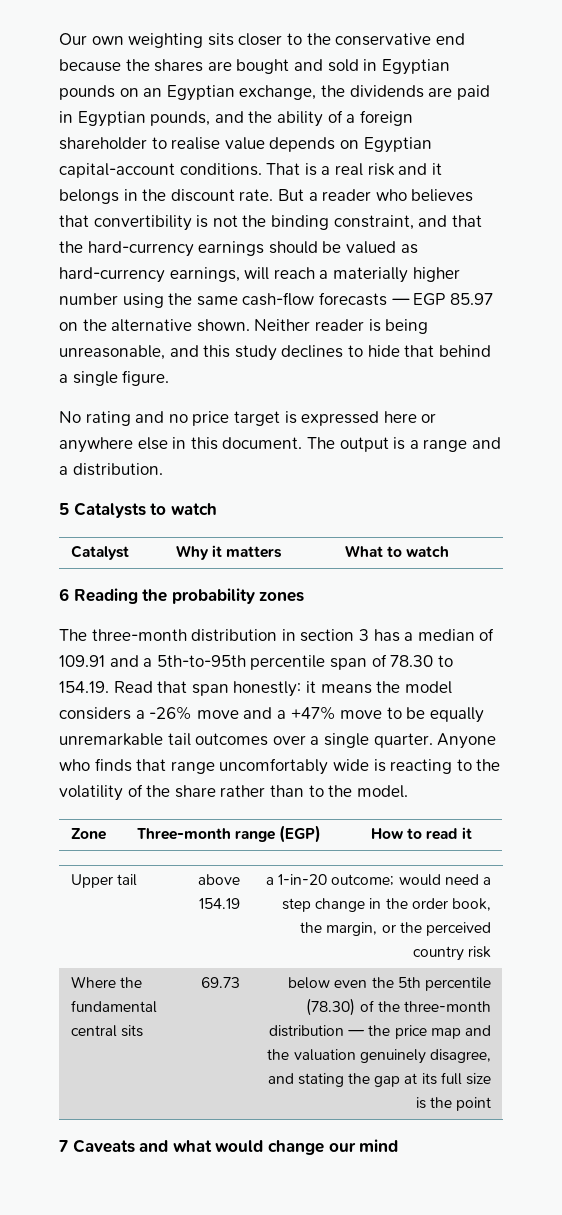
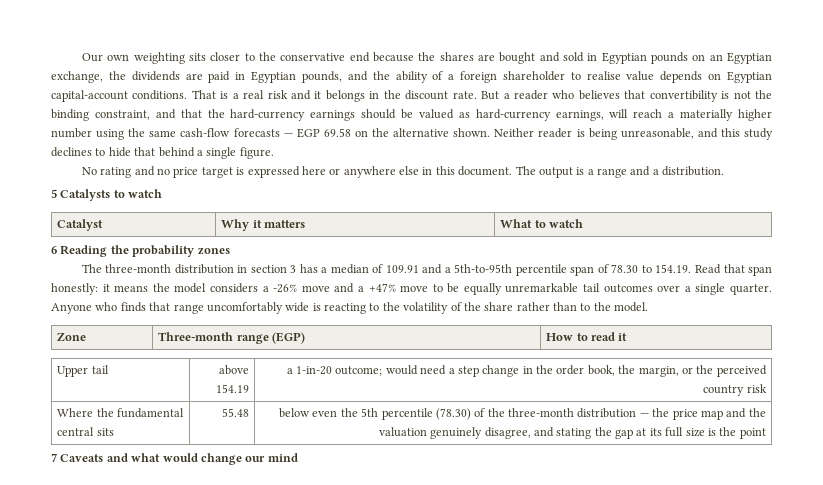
- But a reader who believes that convertibility is not the binding constraint, and that the hard-currency earnings should be valued as hard-currency earnings, will reach a materially higher number using the same cash-flow forecasts — EGP 85.97 on the alternative shown.
+ But a reader who believes that convertibility is not the binding constraint, and that the hard-currency earnings should be valued as hard-currency earnings, will reach a materially higher number using the same cash-flow forecasts — EGP 69.58 on the alternative shown.
- Where the fundamental central sits | 69.73 | below even the 5th percentile (78.30) of the three-month distribution — the price map and the valuation genuinely disagree, and stating the gap at its full size is the point
+ Where the fundamental central sits | 55.48 | below even the 5th percentile (78.30) of the three-month distribution — the price map and the valuation genuinely disagree, and stating the gap at its full size is the point

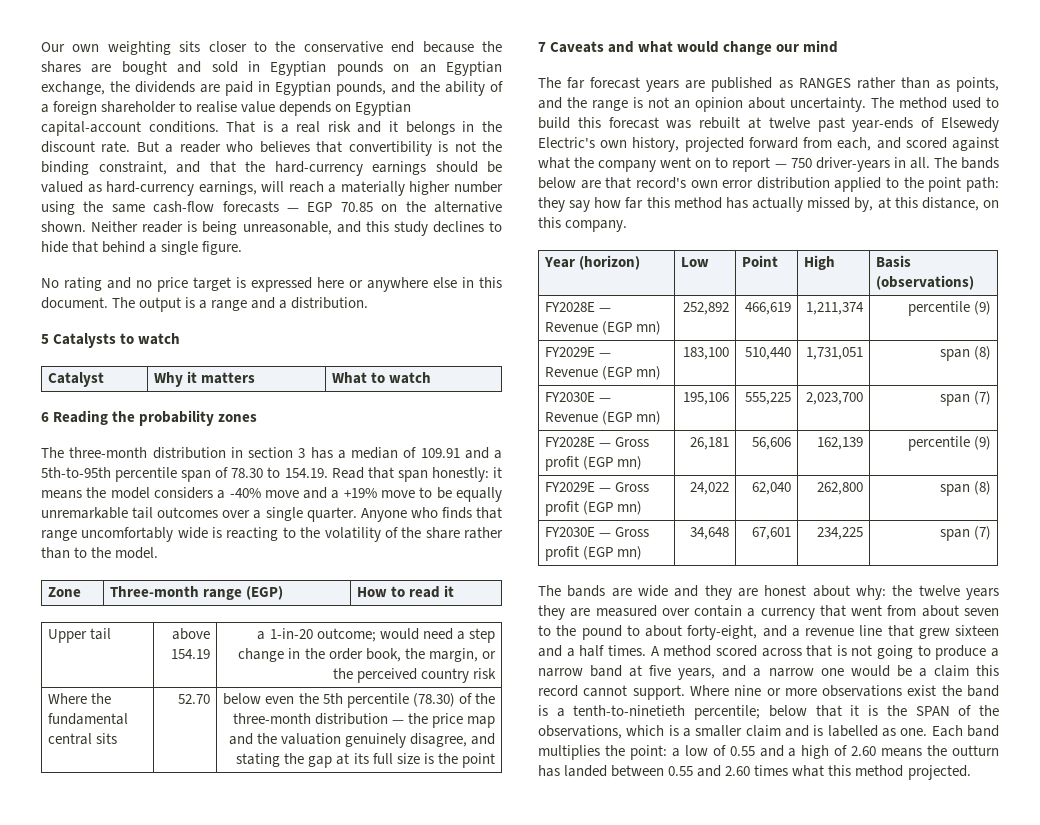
- But a reader who believes that convertibility is not the binding constraint, and that the hard-currency earnings should be valued as hard-currency earnings, will reach a materially higher number using the same cash-flow forecasts — EGP 69.58 on the alternative shown.
+ But a reader who believes that convertibility is not the binding constraint, and that the hard-currency earnings should be valued as hard-currency earnings, will reach a materially higher number using the same cash-flow forecasts — EGP 70.85 on the alternative shown.
- The three-month distribution in section 3 has a median of 109.91 and a 5th-to-95th percentile span of 78.30 to 154.19. Read that span honestly: it means the model considers a -26% move and a +47% move to be equally unremarkable tail outcomes over a single quarter.
+ The three-month distribution in section 3 has a median of 109.91 and a 5th-to-95th percentile span of 78.30 to 154.19. Read that span honestly: it means the model considers a -40% move and a +19% move to be equally unremarkable tail outcomes over a single quarter.
- Where the fundamental central sits | 55.48 | below even the 5th percentile (78.30) of the three-month distribution — the price map and the valuation genuinely disagree, and stating the gap at its full size is the point
+ Where the fundamental central sits | 52.70 | below even the 5th percentile (78.30) of the three-month distribution — the price map and the valuation genuinely disagree, and stating the gap at its full size is the point
+ The far forecast years are published as RANGES rather than as points, and the range is not an opinion about uncertainty. The method used to build this forecast was rebuilt at twelve past year-ends of Elsewedy Electric's own history, projected forward from each, and scored against what the company went on to report — 750 driver-years in all. The bands below are that record's own error distribution applied to the point path: they say how far this method has actually missed by, at this distance, on this company.
+ Year (horizon) | Low | Point | High | Basis (observations)
+ FY2028E — Revenue (EGP mn) | 252,892 | 466,619 | 1,211,374 | percentile (9)
+ FY2029E — Revenue (EGP mn) | 183,100 | 510,440 | 1,731,051 | span (8)
+ FY2030E — Revenue (EGP mn) | 195,106 | 555,225 | 2,023,700 | span (7)
+ FY2028E — Gross profit (EGP mn) | 26,181 | 56,606 | 162,139 | percentile (9)
+ FY2029E — Gross profit (EGP mn) | 24,022 | 62,040 | 262,800 | span (8)
+ FY2030E — Gross profit (EGP mn) | 34,648 | 67,601 | 234,225 | span (7)
+ The bands are wide and they are honest about why: the twelve years they are measured over contain a currency that went from about seven to the pound to about forty-eight, and a revenue line that grew sixteen and a half times. A method scored across that is not going to produce a narrow band at five years, and a narrow one would be a claim this record cannot support. Where nine or more observations exist the band is a tenth-to-ninetieth percentile; below that it is the SPAN of the observations, which is a smaller claim and is labelled as one. Each band multiplies the point: a low of 0.55 and a high of 2.60 means the outturn has landed between 0.55 and 2.60 times what this method projected.

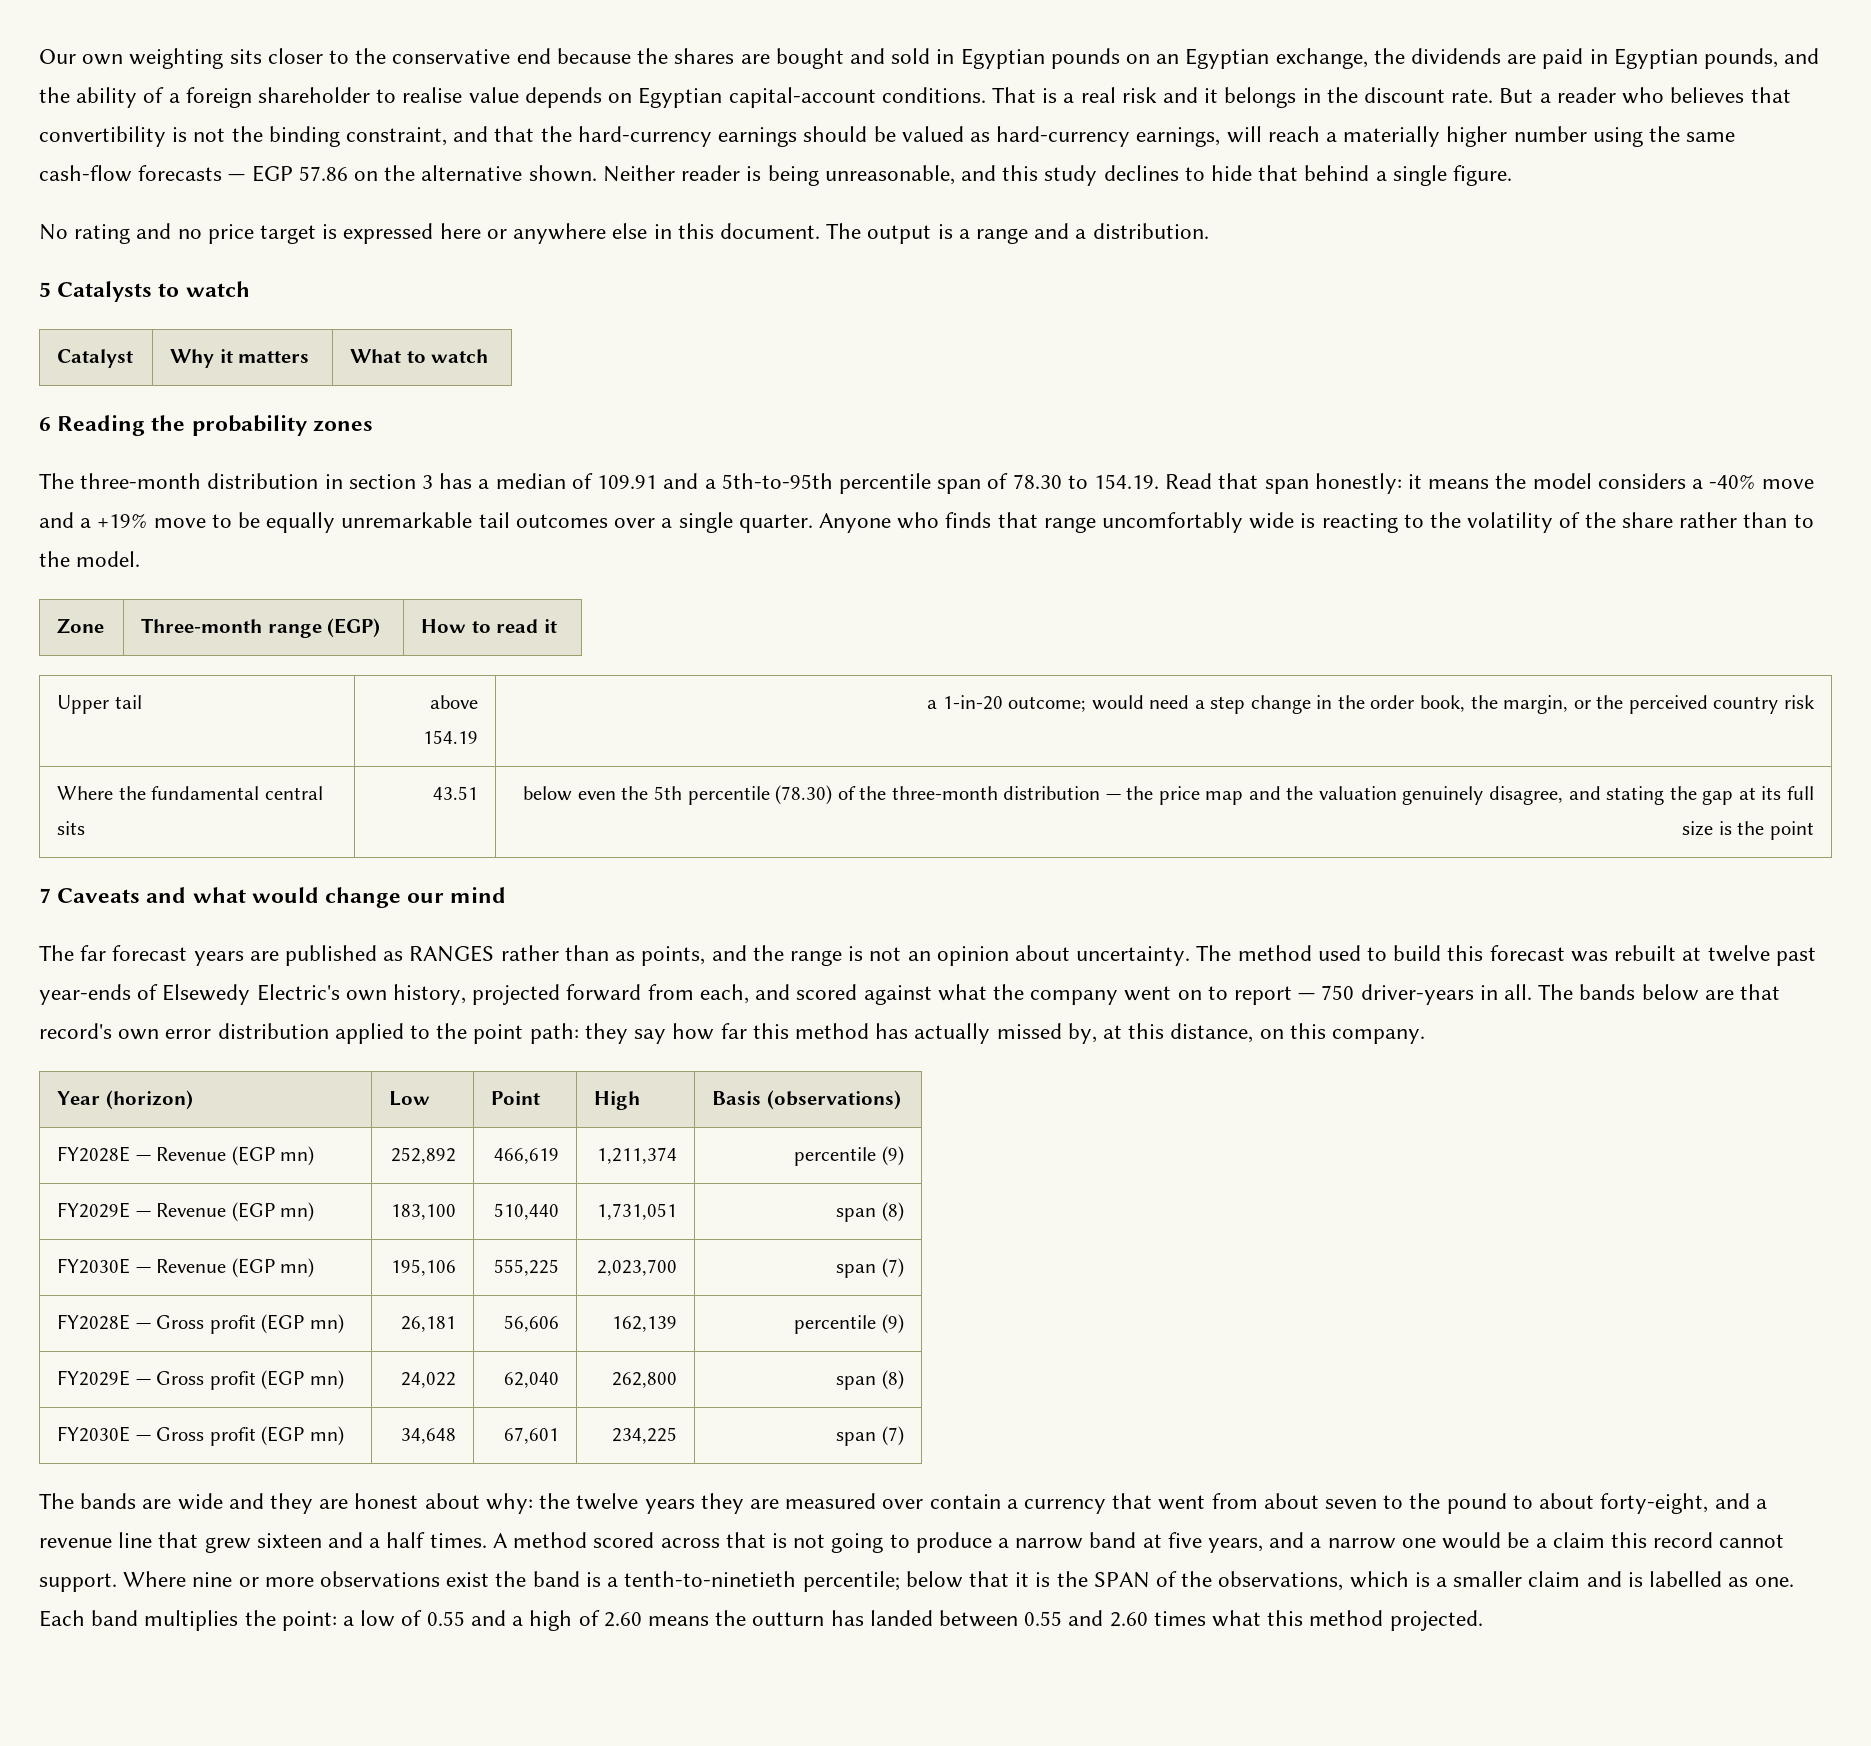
- But a reader who believes that convertibility is not the binding constraint, and that the hard-currency earnings should be valued as hard-currency earnings, will reach a materially higher number using the same cash-flow forecasts — EGP 70.85 on the alternative shown.
+ But a reader who believes that convertibility is not the binding constraint, and that the hard-currency earnings should be valued as hard-currency earnings, will reach a materially higher number using the same cash-flow forecasts — EGP 57.86 on the alternative shown.
- Where the fundamental central sits | 52.70 | below even the 5th percentile (78.30) of the three-month distribution — the price map and the valuation genuinely disagree, and stating the gap at its full size is the point
+ Where the fundamental central sits | 43.51 | below even the 5th percentile (78.30) of the three-month distribution — the price map and the valuation genuinely disagree, and stating the gap at its full size is the point

